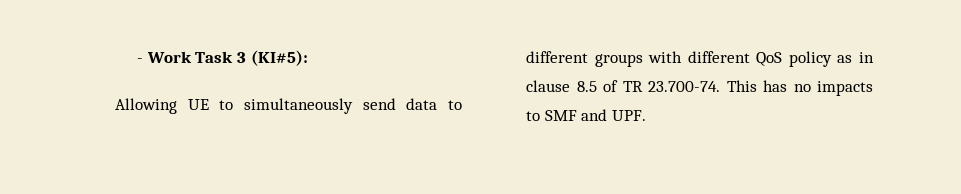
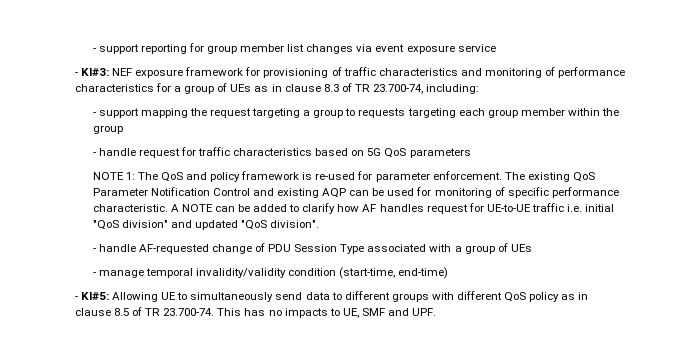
- - Work Task 3 (KI#5):
- Allowing UE to simultaneously send data to different groups with different QoS policy as in clause 8.5 of TR 23.700-74. This has no impacts to SMF and UPF.
+ - support reporting for group member list changes via event exposure service
+ - KI#3: NEF exposure framework for provisioning of traffic characteristics and monitoring of performance characteristics for a group of UEs as in clause 8.3 of TR 23.700-74, including:
+ - support mapping the request targeting a group to requests targeting each group member within the group
+ - handle request for traffic characteristics based on 5G QoS parameters
+ NOTE 1: The QoS and policy framework is re-used for parameter enforcement. The existing QoS Parameter Notification Control and existing AQP can be used for monitoring of specific performance characteristic. A NOTE can be added to clarify how AF handles request for UE-to-UE traffic i.e. initial "QoS division" and updated "QoS division".
+ - handle AF-requested change of PDU Session Type associated with a group of UEs
+ - manage temporal invalidity/validity condition (start-time, end-time)
+ - KI#5: Allowing UE to simultaneously send data to different groups with different QoS policy as in clause 8.5 of TR 23.700-74. This has no impacts to UE, SMF and UPF.

